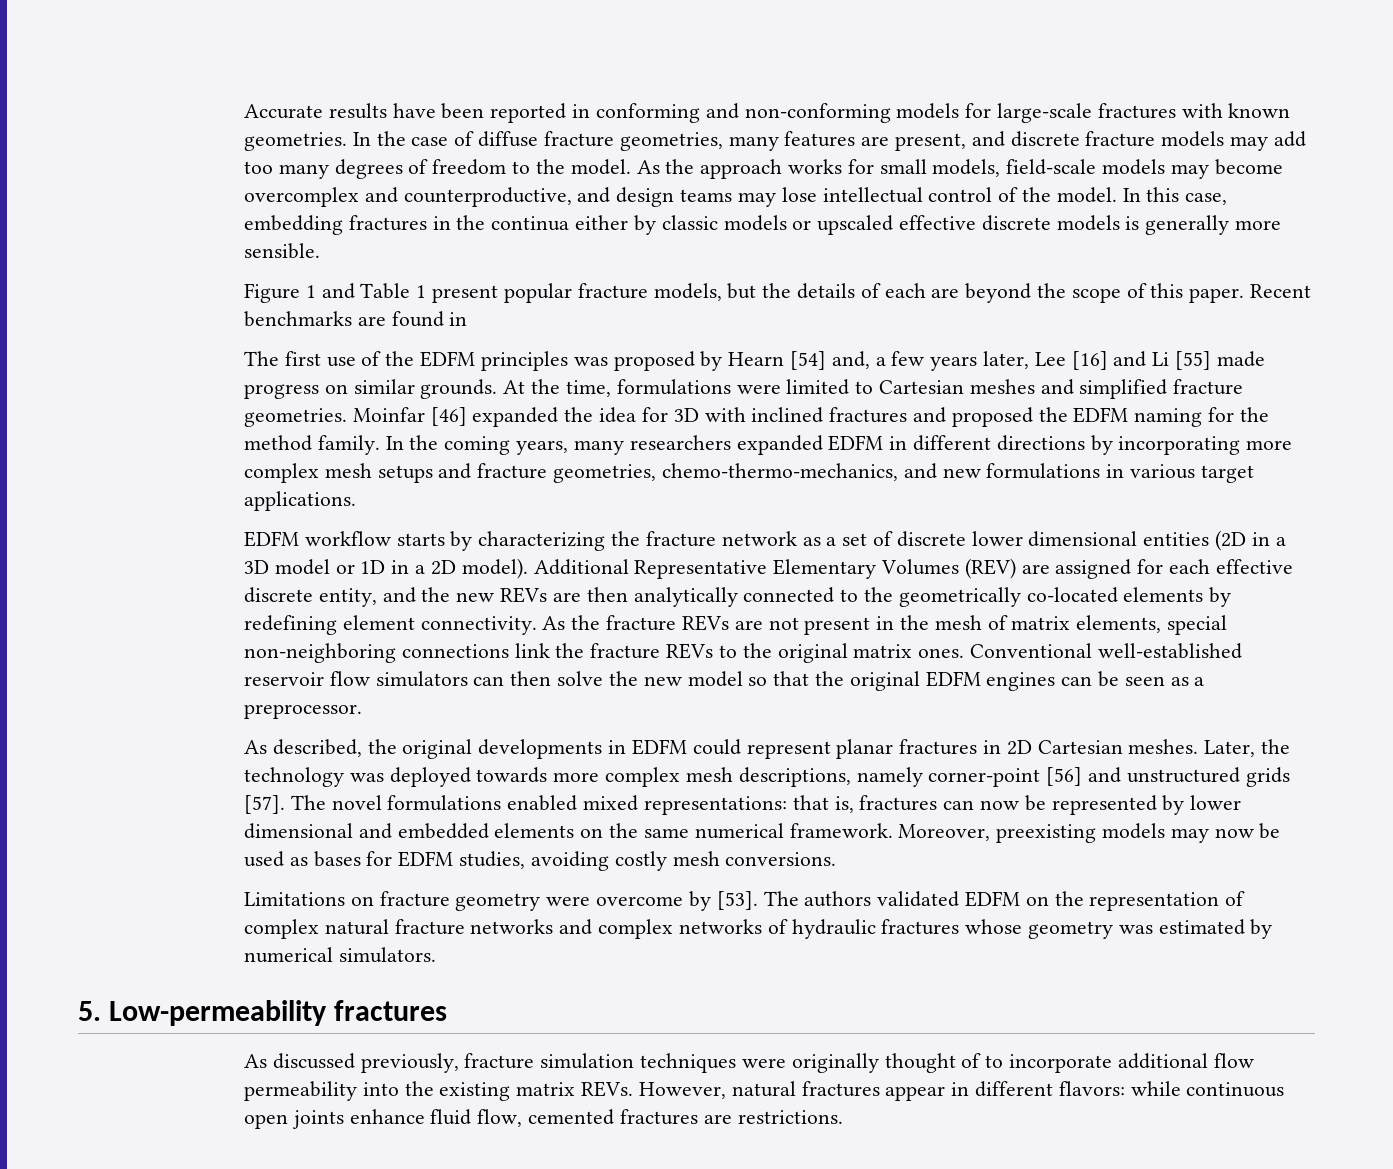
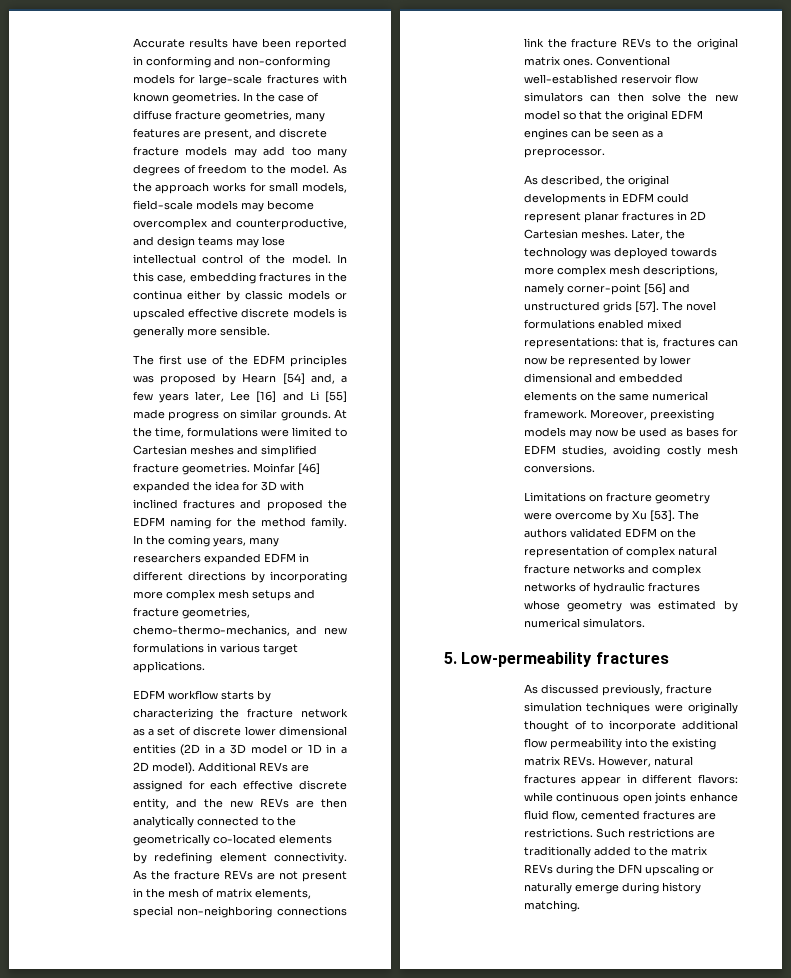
- Figure 1 and Table 1 present popular fracture models, but the details of each are beyond the scope of this paper. Recent benchmarks are found in
- Additional Representative Elementary Volumes (REV) are assigned for each effective discrete entity, and the new REVs are then analytically connected to the geometrically co-located elements by redefining element connectivity.
+ Additional REVs are assigned for each effective discrete entity, and the new REVs are then analytically connected to the geometrically co-located elements by redefining element connectivity.
- Limitations on fracture geometry were overcome by [53].
+ Limitations on fracture geometry were overcome by Xu [53].
+ Such restrictions are traditionally added to the matrix REVs during the DFN upscaling or naturally emerge during history matching.

